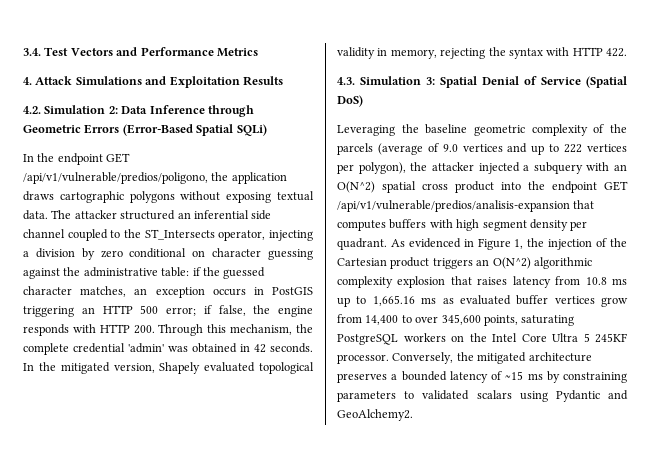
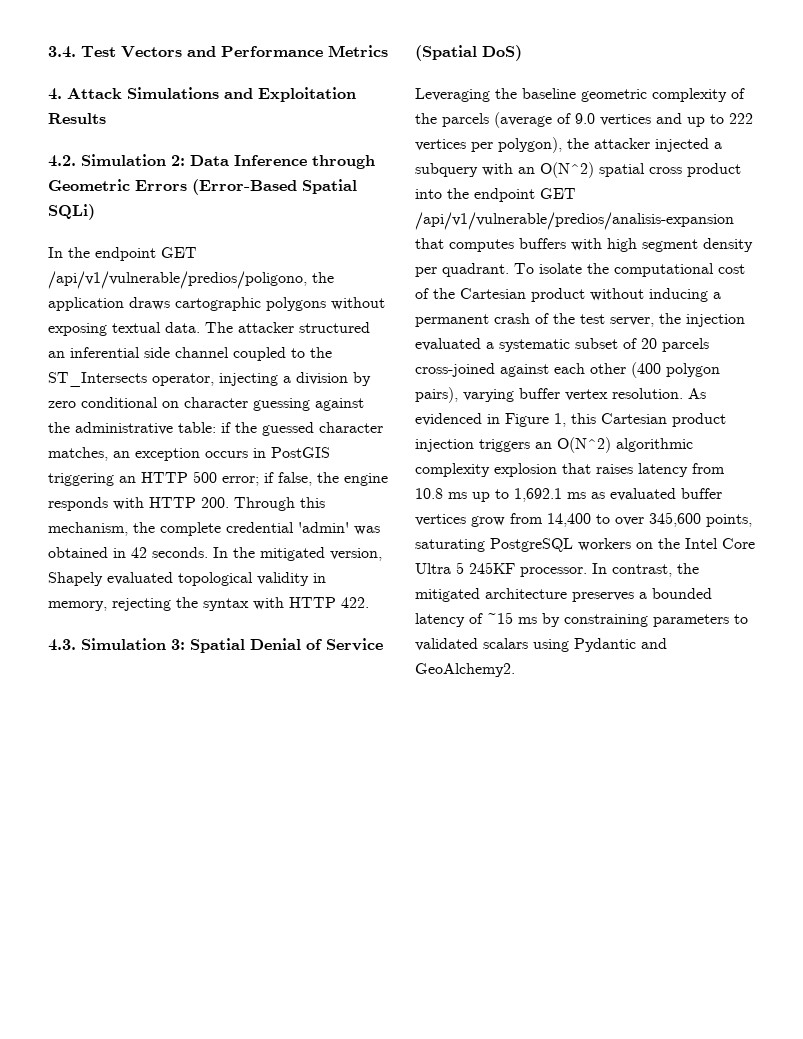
+ To isolate the computational cost of the Cartesian product without inducing a permanent crash of the test server, the injection evaluated a systematic subset of 20 parcels cross-joined against each other (400 polygon pairs), varying buffer vertex resolution.
- As evidenced in Figure 1, the injection of the Cartesian product triggers an O(N^2) algorithmic complexity explosion that raises latency from 10.8 ms up to 1,665.16 ms as evaluated buffer vertices grow from 14,400 to over 345,600 points, saturating PostgreSQL workers on the Intel Core Ultra 5 245KF processor.
+ As evidenced in Figure 1, this Cartesian product injection triggers an O(N^2) algorithmic complexity explosion that raises latency from 10.8 ms up to 1,692.1 ms as evaluated buffer vertices grow from 14,400 to over 345,600 points, saturating PostgreSQL workers on the Intel Core Ultra 5 245KF processor.
- Conversely, the mitigated architecture preserves a bounded latency of ~15 ms by constraining parameters to validated scalars using Pydantic and GeoAlchemy2.
+ In contrast, the mitigated architecture preserves a bounded latency of ~15 ms by constraining parameters to validated scalars using Pydantic and GeoAlchemy2.

